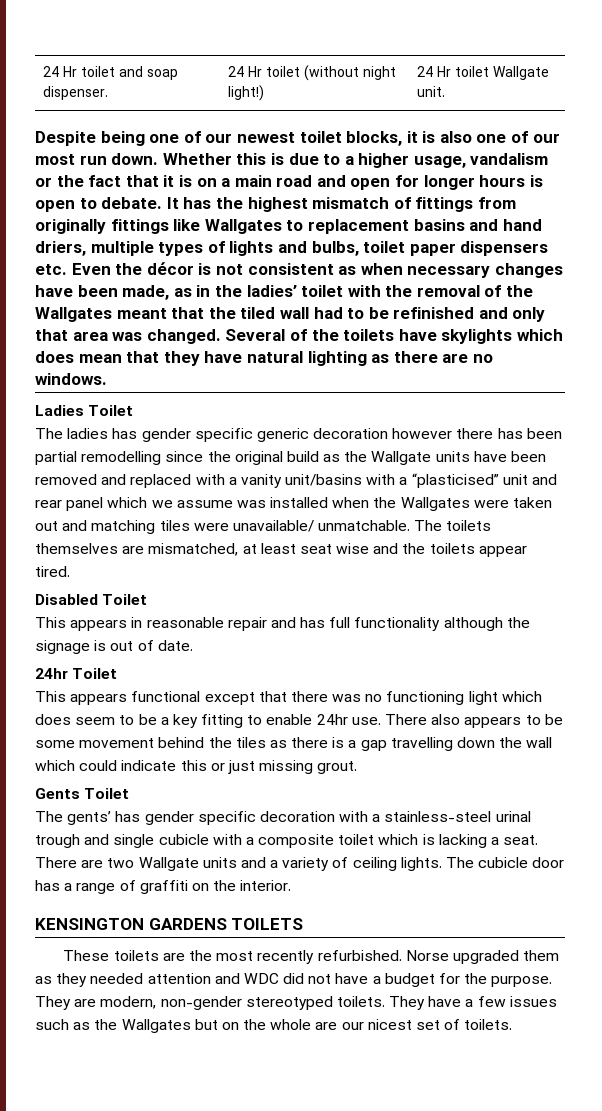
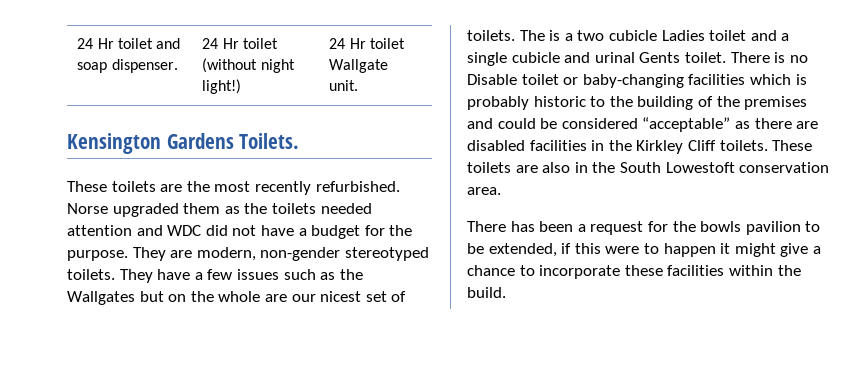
- Despite being one of our newest toilet blocks, it is also one of our most run down. Whether this is due to a higher usage, vandalism or the fact that it is on a main road and open for longer hours is open to debate. It has the highest mismatch of fittings from originally fittings like Wallgates to replacement basins and hand driers, multiple types of lights and bulbs, toilet paper dispensers etc. Even the décor is not consistent as when necessary changes have been made, as in the ladies’ toilet with the removal of the Wallgates meant that the tiled wall had to be refinished and only that area was changed. Several of the toilets have skylights which does mean that they have natural lighting as there are no windows.
- Ladies Toilet
- The ladies has gender specific generic decoration however there has been partial remodelling since the original build as the Wallgate units have been removed and replaced with a vanity unit/basins with a “plasticised” unit and rear panel which we assume was installed when the Wallgates were taken out and matching tiles were unavailable/ unmatchable. The toilets themselves are mismatched, at least seat wise and the toilets appear tired.
- Disabled Toilet
- This appears in reasonable repair and has full functionality although the signage is out of date.
- 24hr Toilet
- This appears functional except that there was no functioning light which does seem to be a key fitting to enable 24hr use. There also appears to be some movement behind the tiles as there is a gap travelling down the wall which could indicate this or just missing grout.
- Gents Toilet
- The gents’ has gender specific decoration with a stainless-steel urinal trough and single cubicle with a composite toilet which is lacking a seat. There are two Wallgate units and a variety of ceiling lights. The cubicle door has a range of graffiti on the interior.
- KENSINGTON GARDENS TOILETS
+ Kensington Gardens Toilets.
- Norse upgraded them as they needed attention and WDC did not have a budget for the purpose.
+ Norse upgraded them as the toilets needed attention and WDC did not have a budget for the purpose.
+ The is a two cubicle Ladies toilet and a single cubicle and urinal Gents toilet. There is no Disable toilet or baby-changing facilities which is probably historic to the building of the premises and could be considered “acceptable” as there are disabled facilities in the Kirkley Cliff toilets. These toilets are also in the South Lowestoft conservation area.
+ There has been a request for the bowls pavilion to be extended, if this were to happen it might give a chance to incorporate these facilities within the build.

